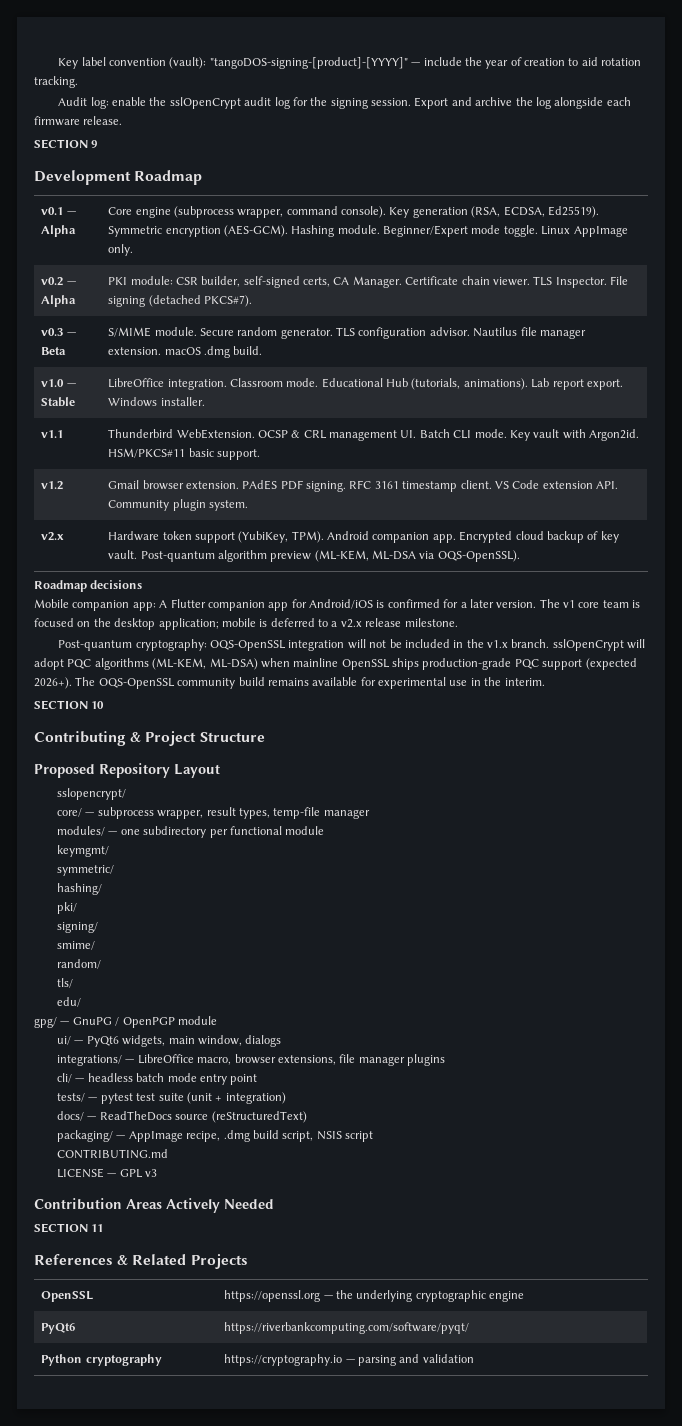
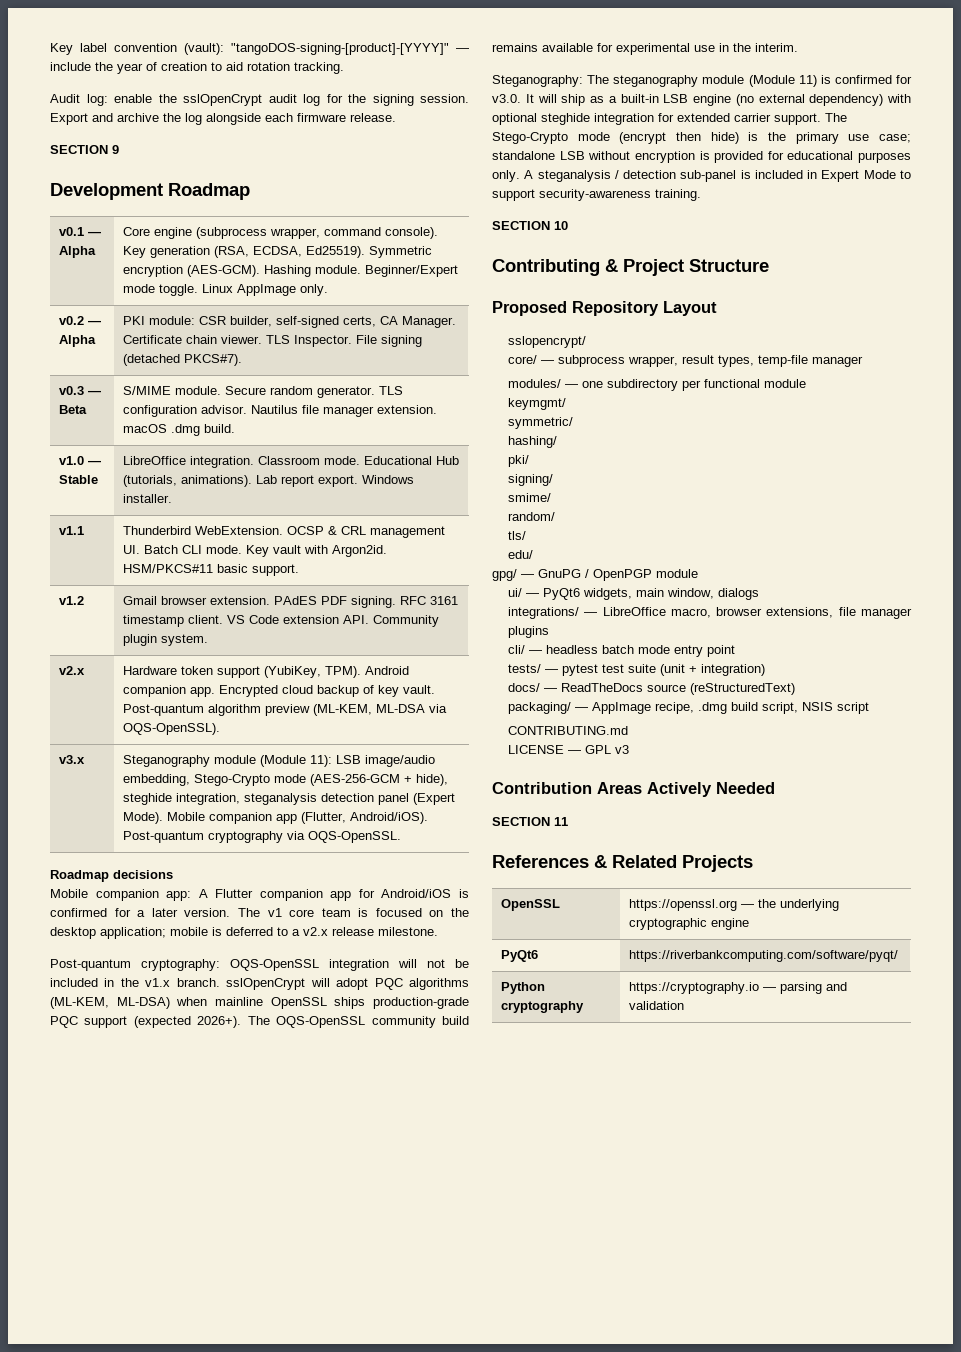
+ v3.x | Steganography module (Module 11): LSB image/audio embedding, Stego-Crypto mode (AES-256-GCM + hide), steghide integration, steganalysis detection panel (Expert Mode). Mobile companion app (Flutter, Android/iOS). Post-quantum cryptography via OQS-OpenSSL.
+ Steganography: The steganography module (Module 11) is confirmed for v3.0. It will ship as a built-in LSB engine (no external dependency) with optional steghide integration for extended carrier support. The Stego-Crypto mode (encrypt then hide) is the primary use case; standalone LSB without encryption is provided for educational purposes only. A steganalysis / detection sub-panel is included in Expert Mode to support security-awareness training.

